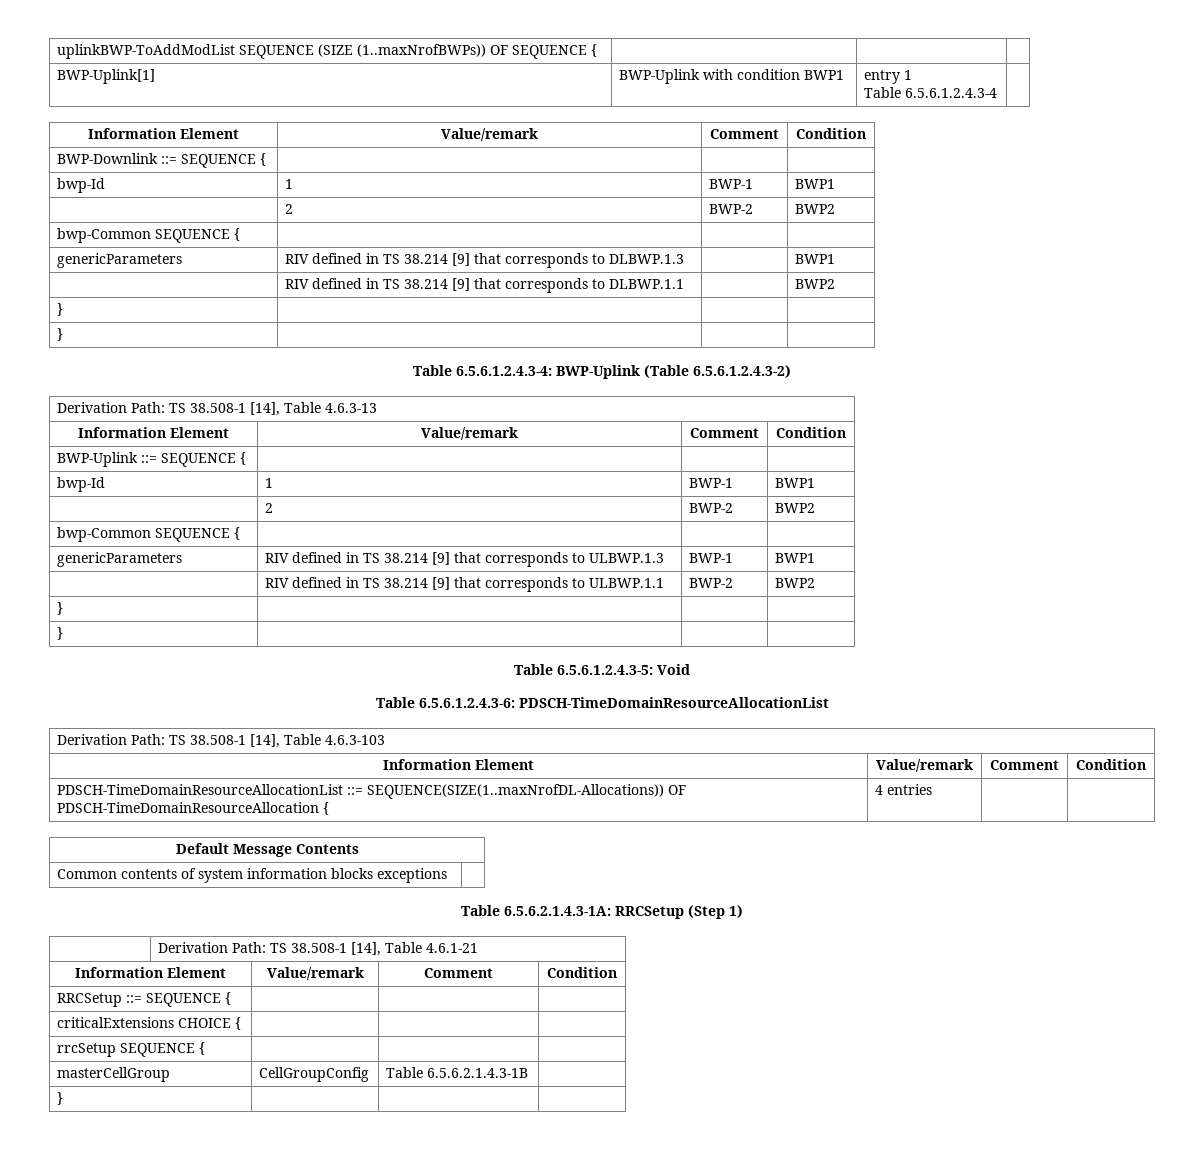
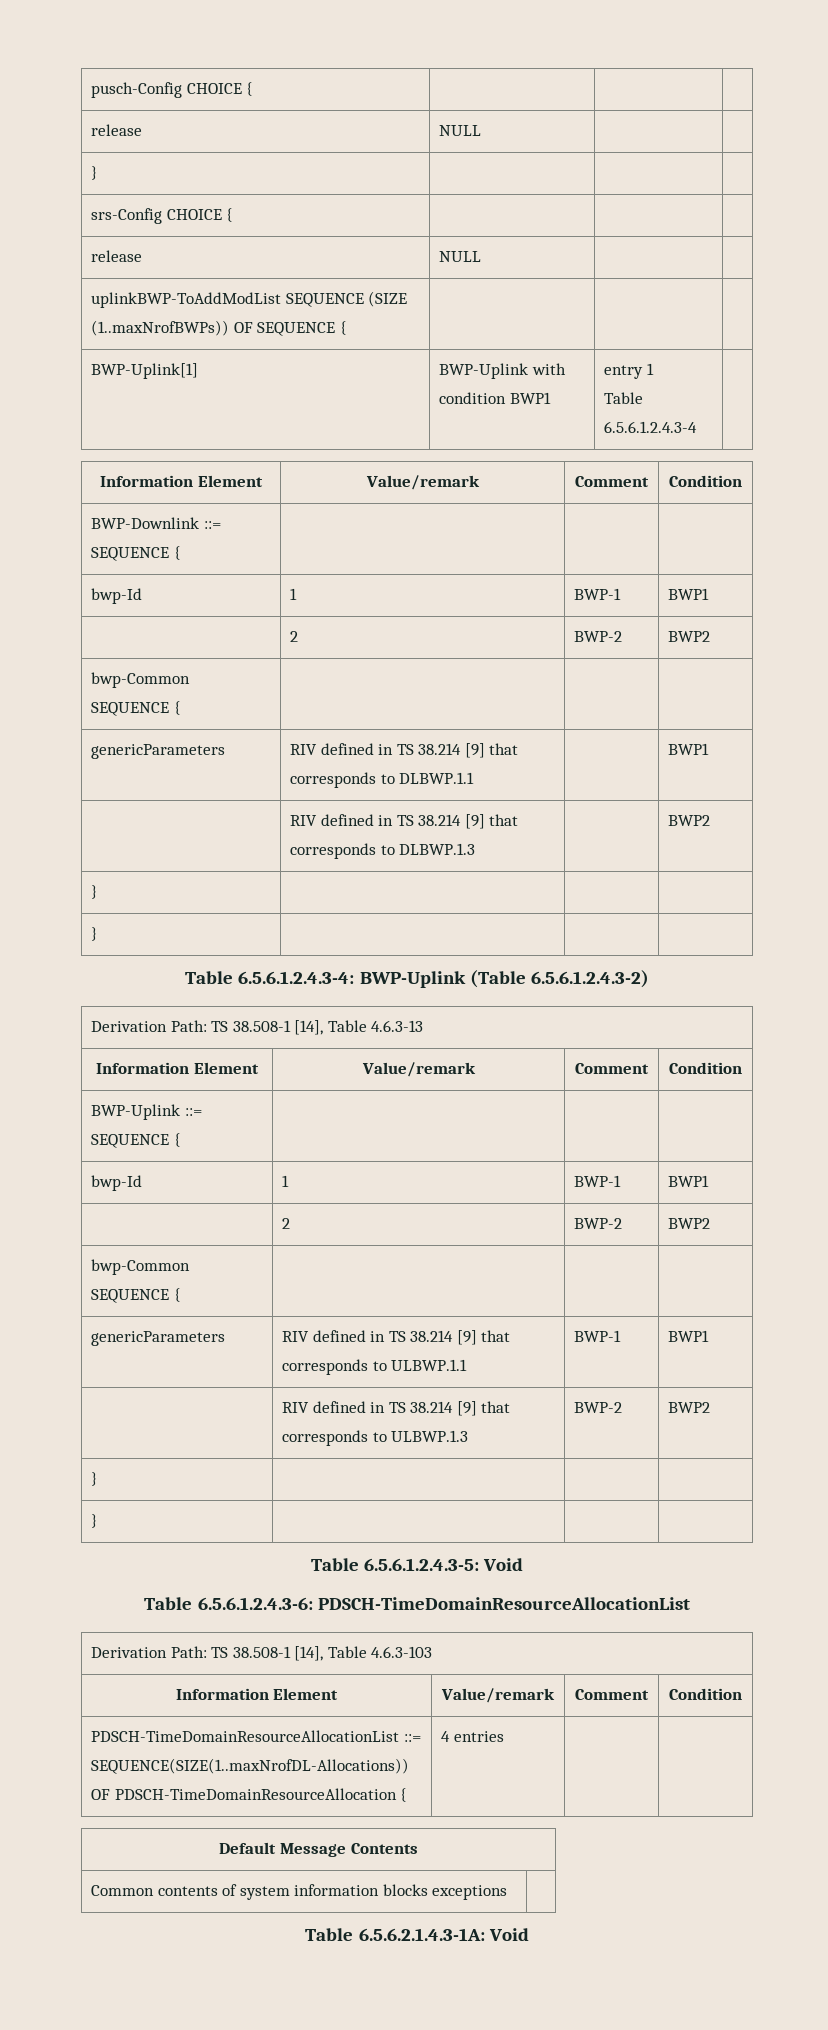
+ pusch-Config CHOICE { | | |
+ release | NULL | |
+ } | | |
+ srs-Config CHOICE { | | |
+ release | NULL | |
- genericParameters | RIV defined in TS 38.214 [9] that corresponds to DLBWP.1.3 | | BWP1
+ genericParameters | RIV defined in TS 38.214 [9] that corresponds to DLBWP.1.1 | | BWP1
- | RIV defined in TS 38.214 [9] that corresponds to DLBWP.1.1 | | BWP2
+ | RIV defined in TS 38.214 [9] that corresponds to DLBWP.1.3 | | BWP2
- genericParameters | RIV defined in TS 38.214 [9] that corresponds to ULBWP.1.3 | BWP-1 | BWP1
+ genericParameters | RIV defined in TS 38.214 [9] that corresponds to ULBWP.1.1 | BWP-1 | BWP1
- | RIV defined in TS 38.214 [9] that corresponds to ULBWP.1.1 | BWP-2 | BWP2
+ | RIV defined in TS 38.214 [9] that corresponds to ULBWP.1.3 | BWP-2 | BWP2
- Table 6.5.6.2.1.4.3-1A: RRCSetup (Step 1)
- | Derivation Path: TS 38.508-1 [14], Table 4.6.1-21
- Information Element | Value/remark | Comment | Condition
- RRCSetup ::= SEQUENCE { | | |
- criticalExtensions CHOICE { | | |
- rrcSetup SEQUENCE { | | |
- masterCellGroup | CellGroupConfig | Table 6.5.6.2.1.4.3-1B |
- } | | |
+ Table 6.5.6.2.1.4.3-1A: Void

